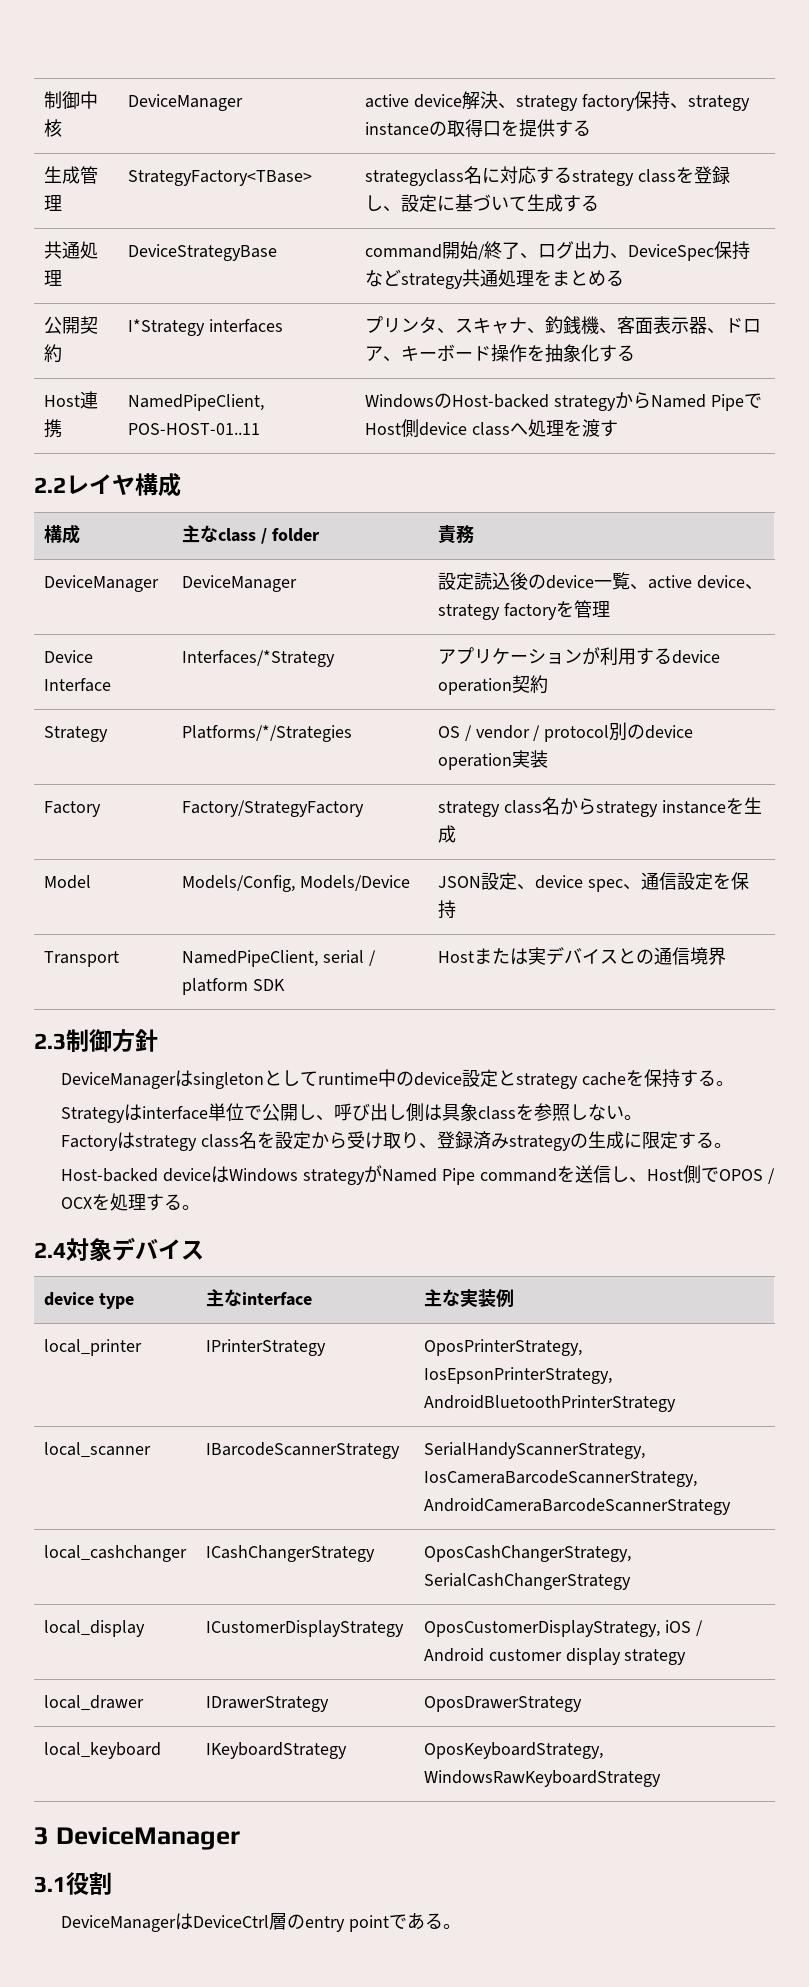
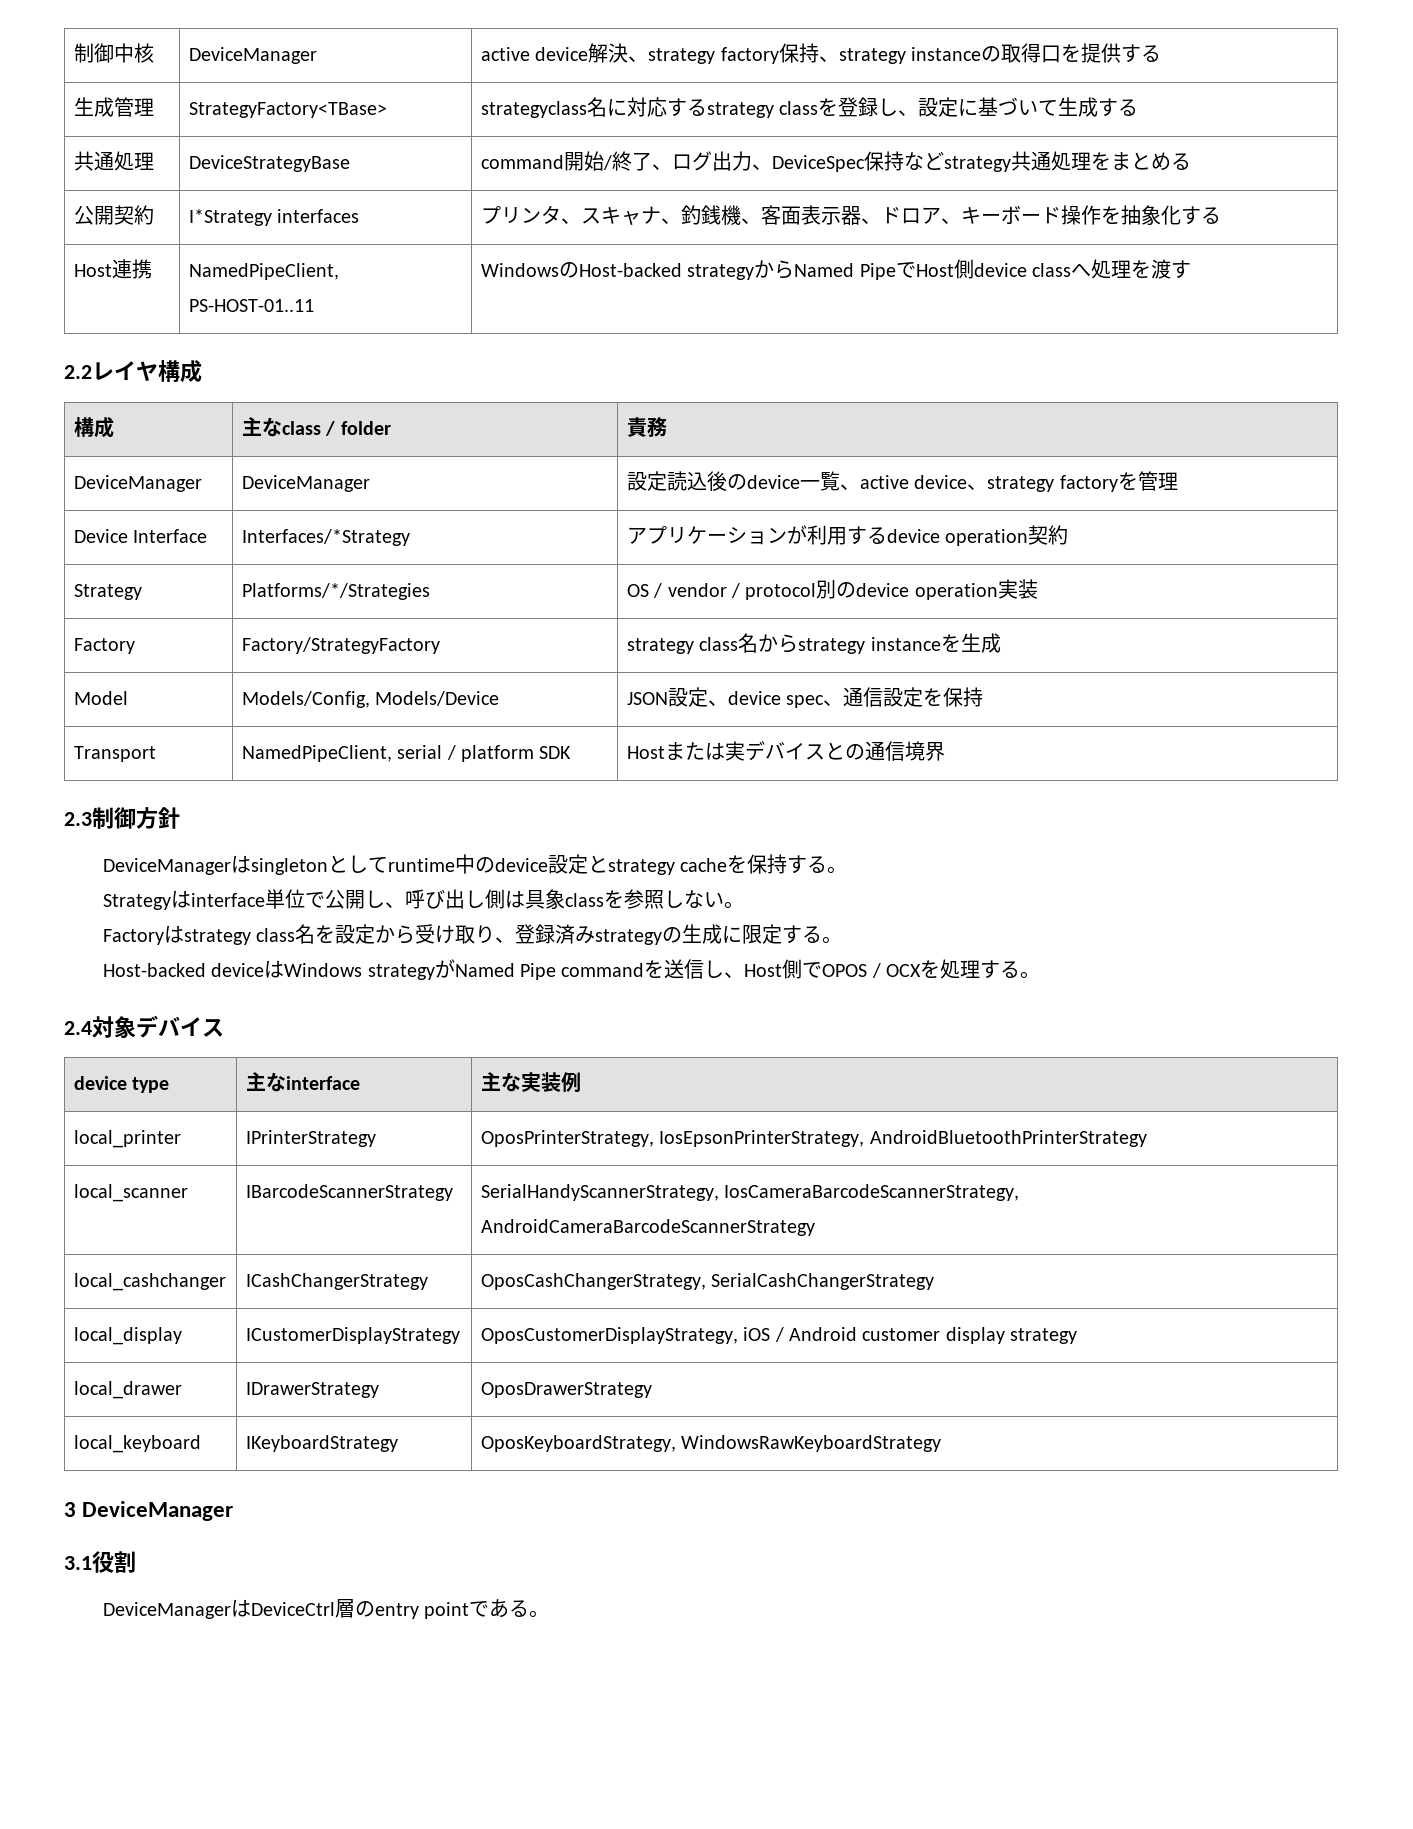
- Host連携 | NamedPipeClient, POS-HOST-01..11 | WindowsのHost-backed strategyからNamed PipeでHost側device classへ処理を渡す
+ Host連携 | NamedPipeClient, PS-HOST-01..11 | WindowsのHost-backed strategyからNamed PipeでHost側device classへ処理を渡す

